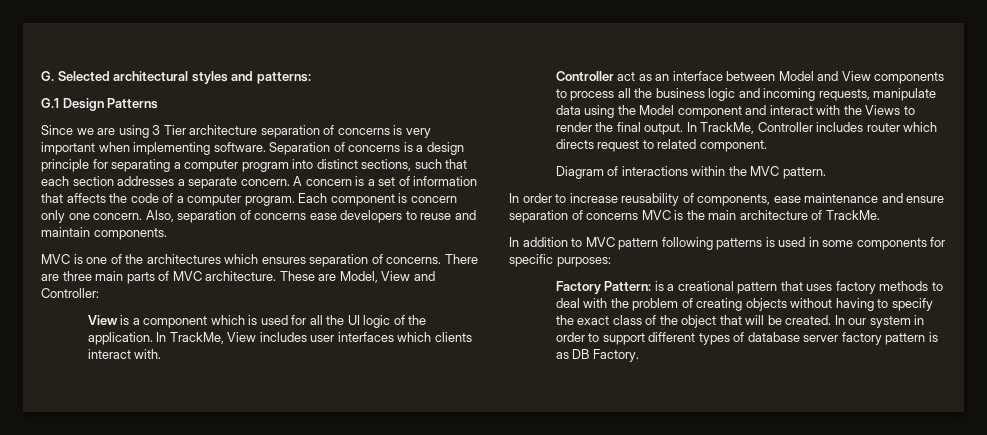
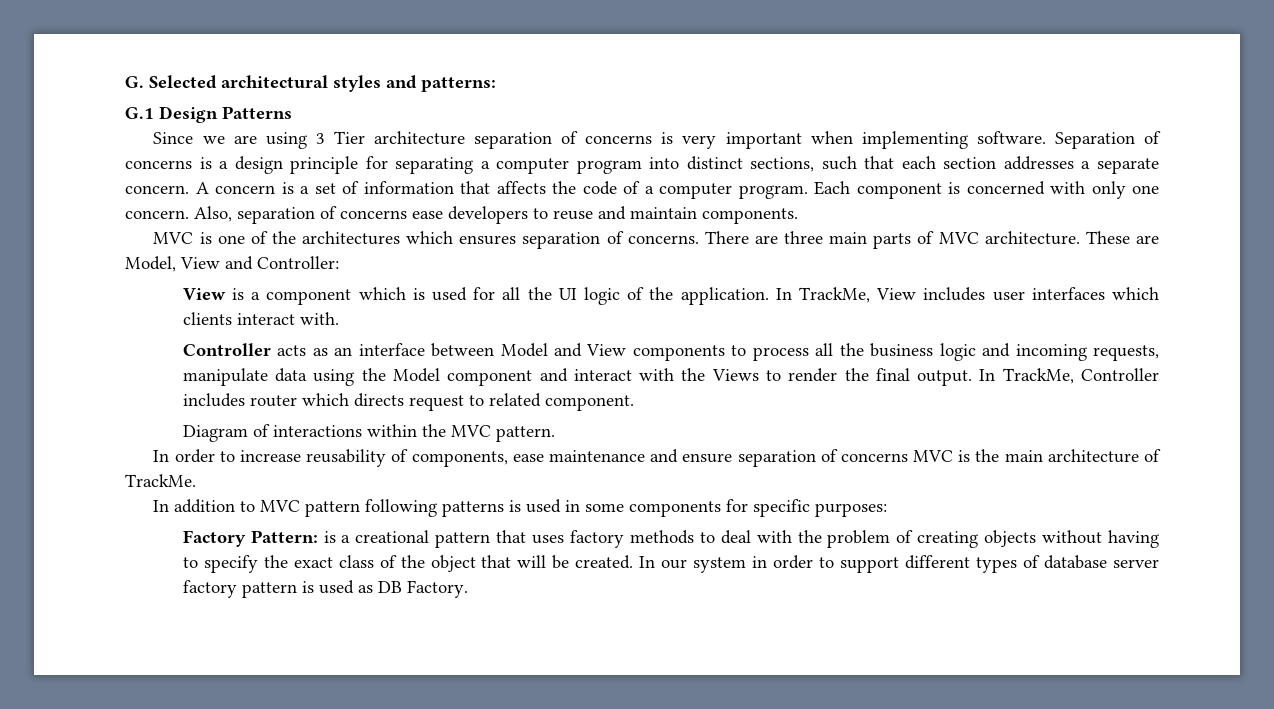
- Each component is concern only one concern.
+ Each component is concerned with only one concern.
- Controller act as an interface between Model and View components to process all the business logic and incoming requests, manipulate data using the Model component and interact with the Views to render the final output.
+ Controller acts as an interface between Model and View components to process all the business logic and incoming requests, manipulate data using the Model component and interact with the Views to render the final output.
- In our system in order to support different types of database server factory pattern is as DB Factory.
+ In our system in order to support different types of database server factory pattern is used as DB Factory.

